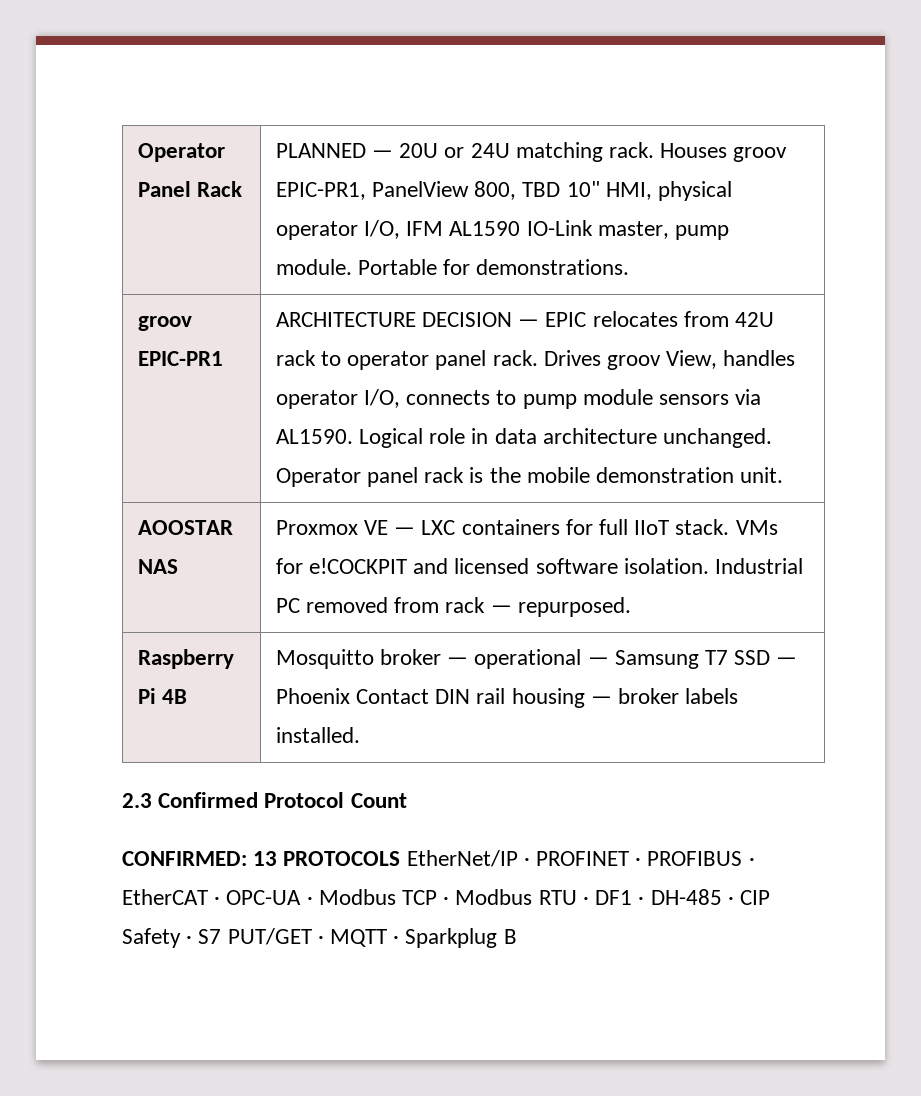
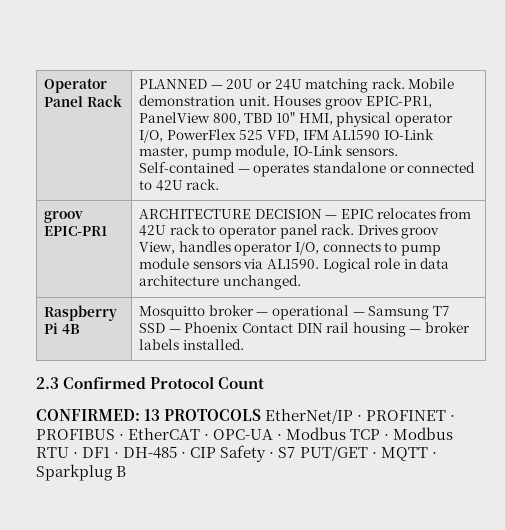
+ Mobile demonstration unit.
- Houses groov EPIC-PR1, PanelView 800, TBD 10" HMI, physical operator I/O, IFM AL1590 IO-Link master, pump module. Portable for demonstrations.
+ Houses groov EPIC-PR1, PanelView 800, TBD 10" HMI, physical operator I/O, PowerFlex 525 VFD, IFM AL1590 IO-Link master, pump module, IO-Link sensors. Self-contained — operates standalone or connected to 42U rack.
- Operator panel rack is the mobile demonstration unit.
- AOOSTAR NAS | Proxmox VE — LXC containers for full IIoT stack. VMs for e!COCKPIT and licensed software isolation. Industrial PC removed from rack — repurposed.

